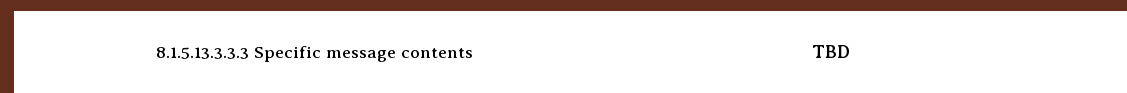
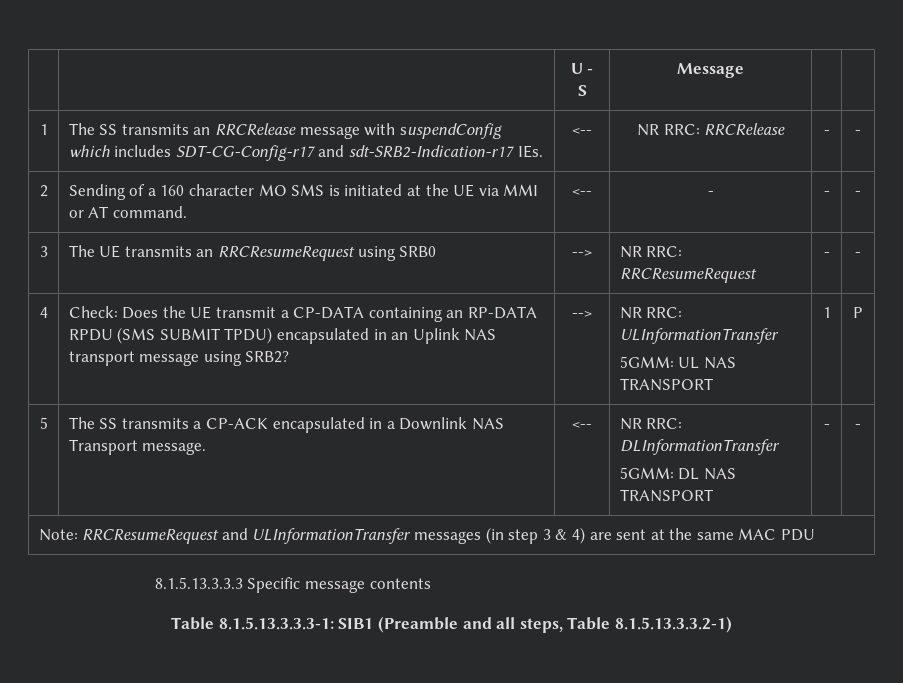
+ | | U - S | Message | |
+ 1 | The SS transmits an RRCRelease message with suspendConfig which includes SDT-CG-Config-r17 and sdt-SRB2-Indication-r17 IEs. | <-- | NR RRC: RRCRelease | - | -
+ 2 | Sending of a 160 character MO SMS is initiated at the UE via MMI or AT command. | <-- | - | - | -
+ 3 | The UE transmits an RRCResumeRequest using SRB0 | --> | NR RRC: RRCResumeRequest | - | -
+ 4 | Check: Does the UE transmit a CP-DATA containing an RP-DATA RPDU (SMS SUBMIT TPDU) encapsulated in an Uplink NAS transport message using SRB2? | --> | NR RRC: ULInformationTransfer
+ 5GMM: UL NAS TRANSPORT | 1 | P
+ 5 | The SS transmits a CP-ACK encapsulated in a Downlink NAS Transport message. | <-- | NR RRC: DLInformationTransfer
+ 5GMM: DL NAS TRANSPORT | - | -
+ Note: RRCResumeRequest and ULInformationTransfer messages (in step 3 & 4) are sent at the same MAC PDU
  8.1.5.13.3.3.3 Specific message contents
- TBD
+ Table 8.1.5.13.3.3.3-1: SIB1 (Preamble and all steps, Table 8.1.5.13.3.3.2-1)

